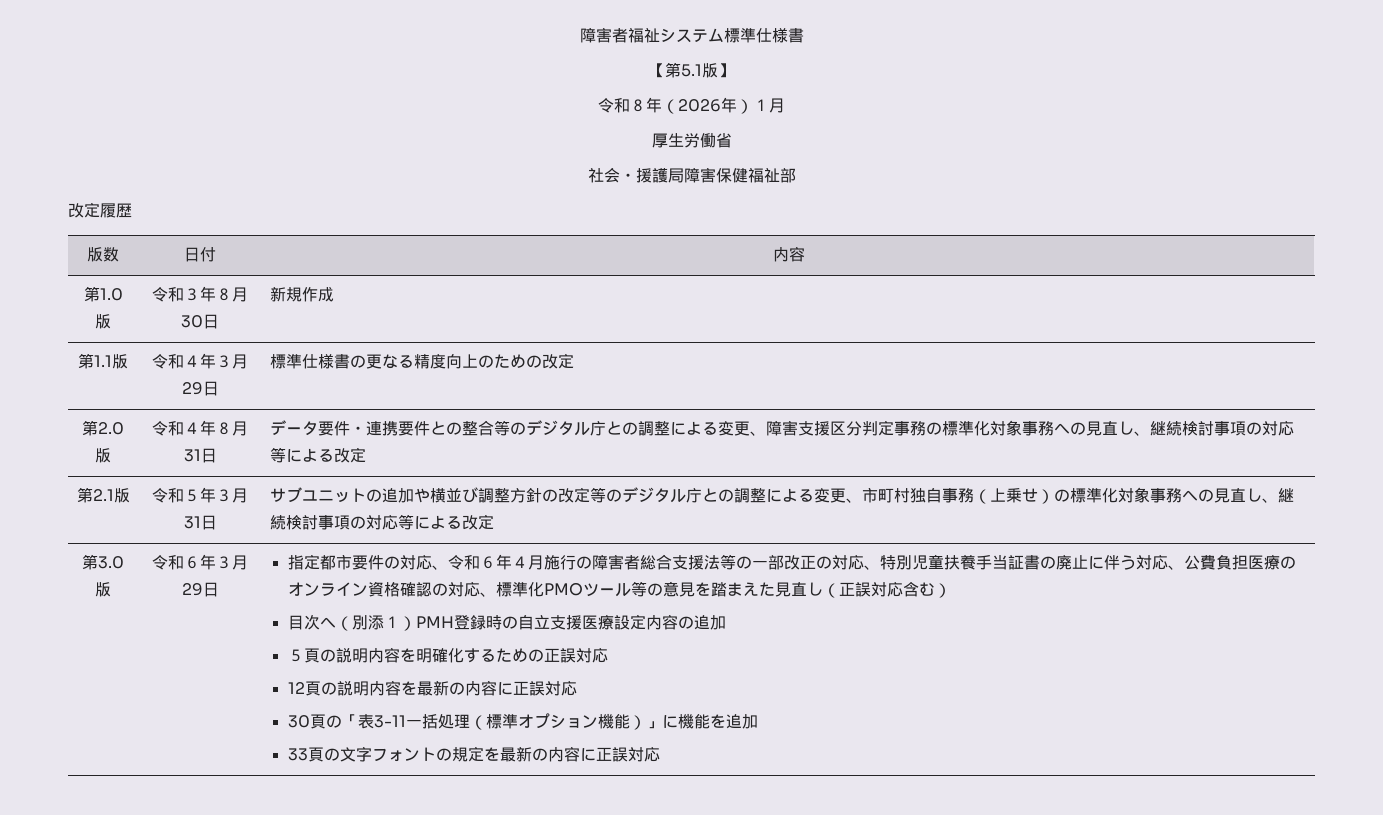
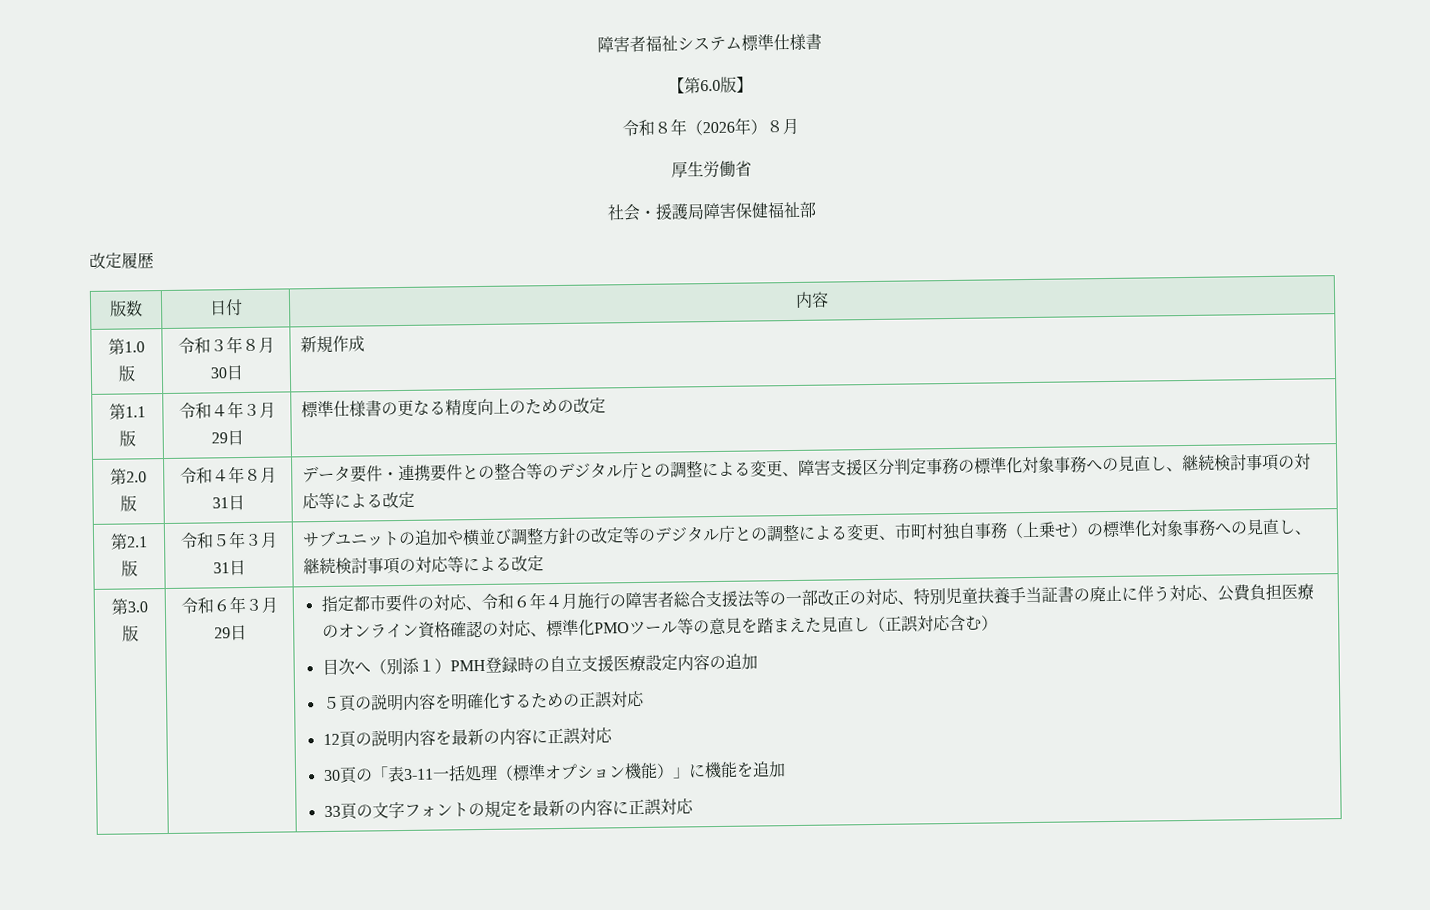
- 【第5.1版】
+ 【第6.0版】
- 令和８年（2026年）１月
+ 令和８年（2026年）８月

